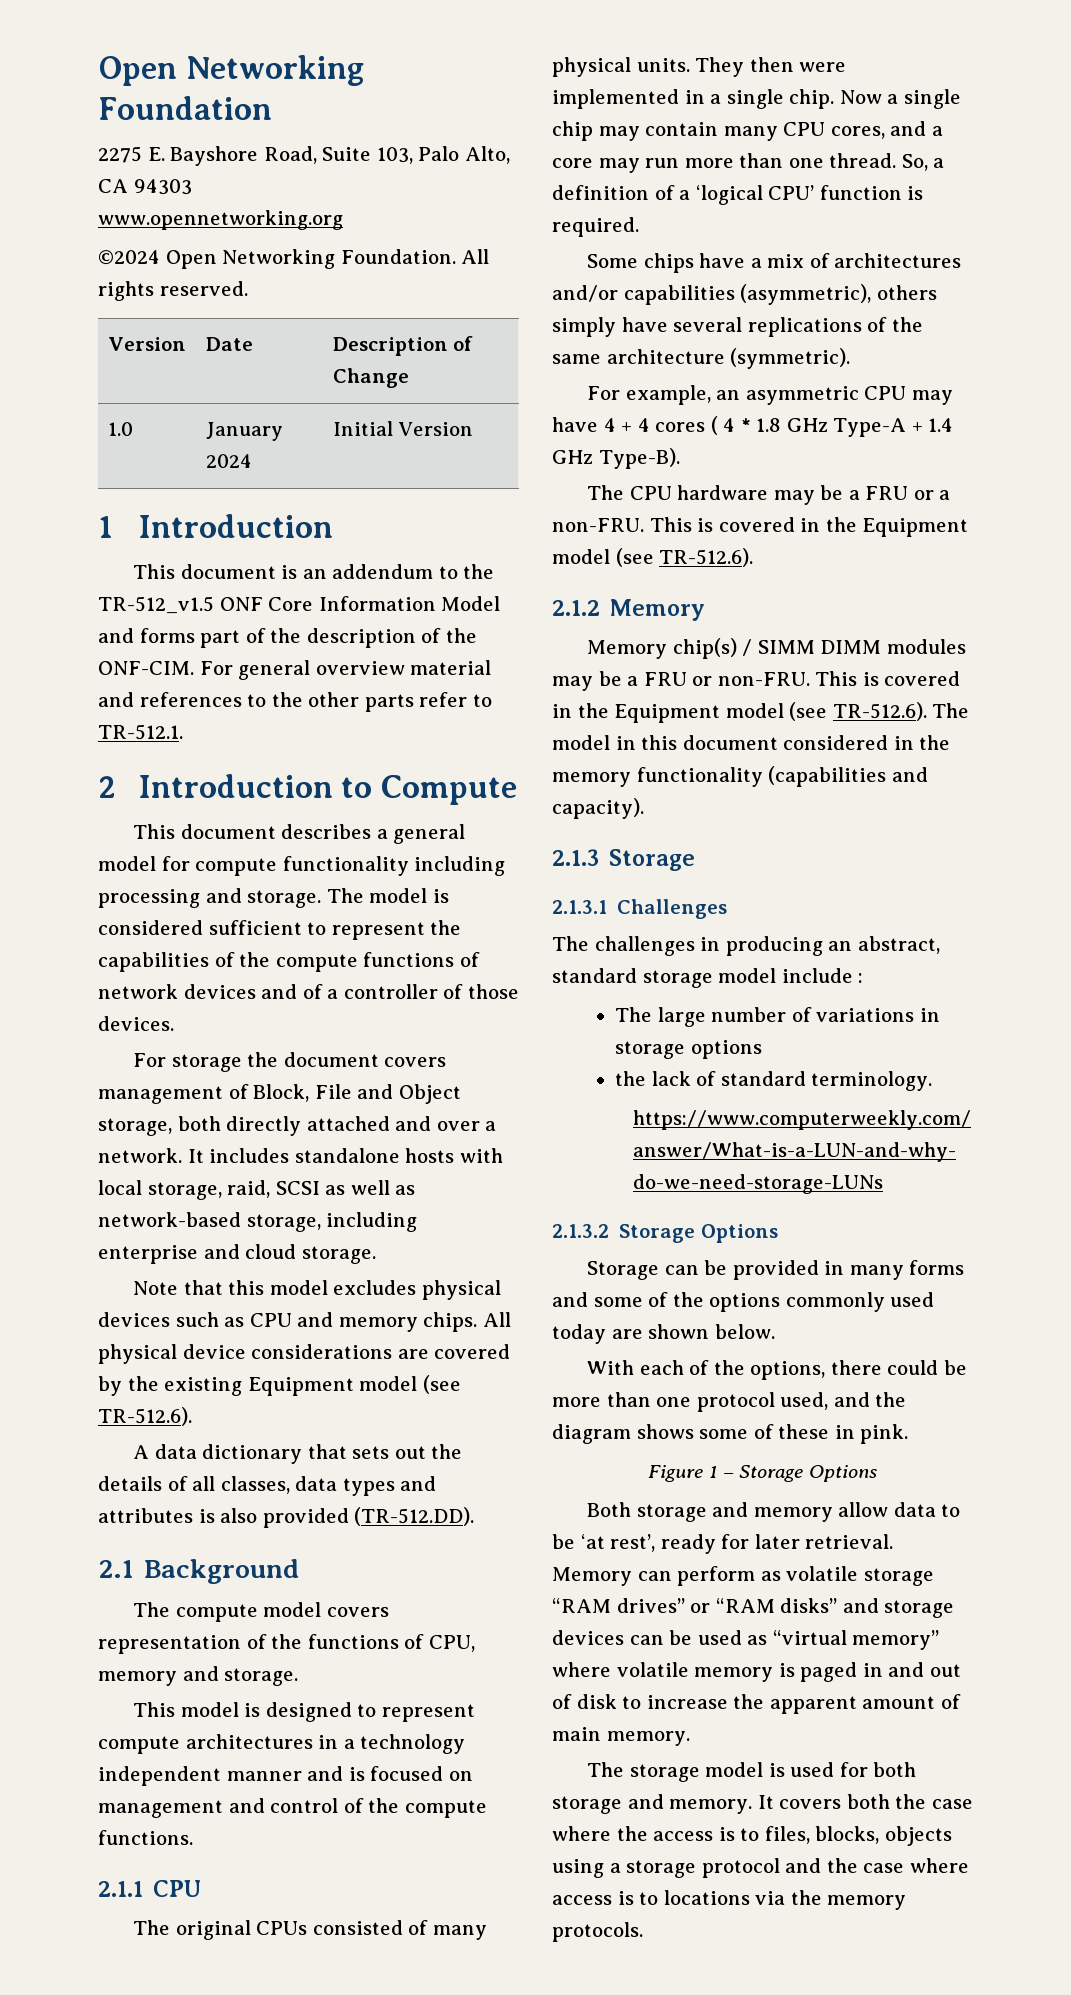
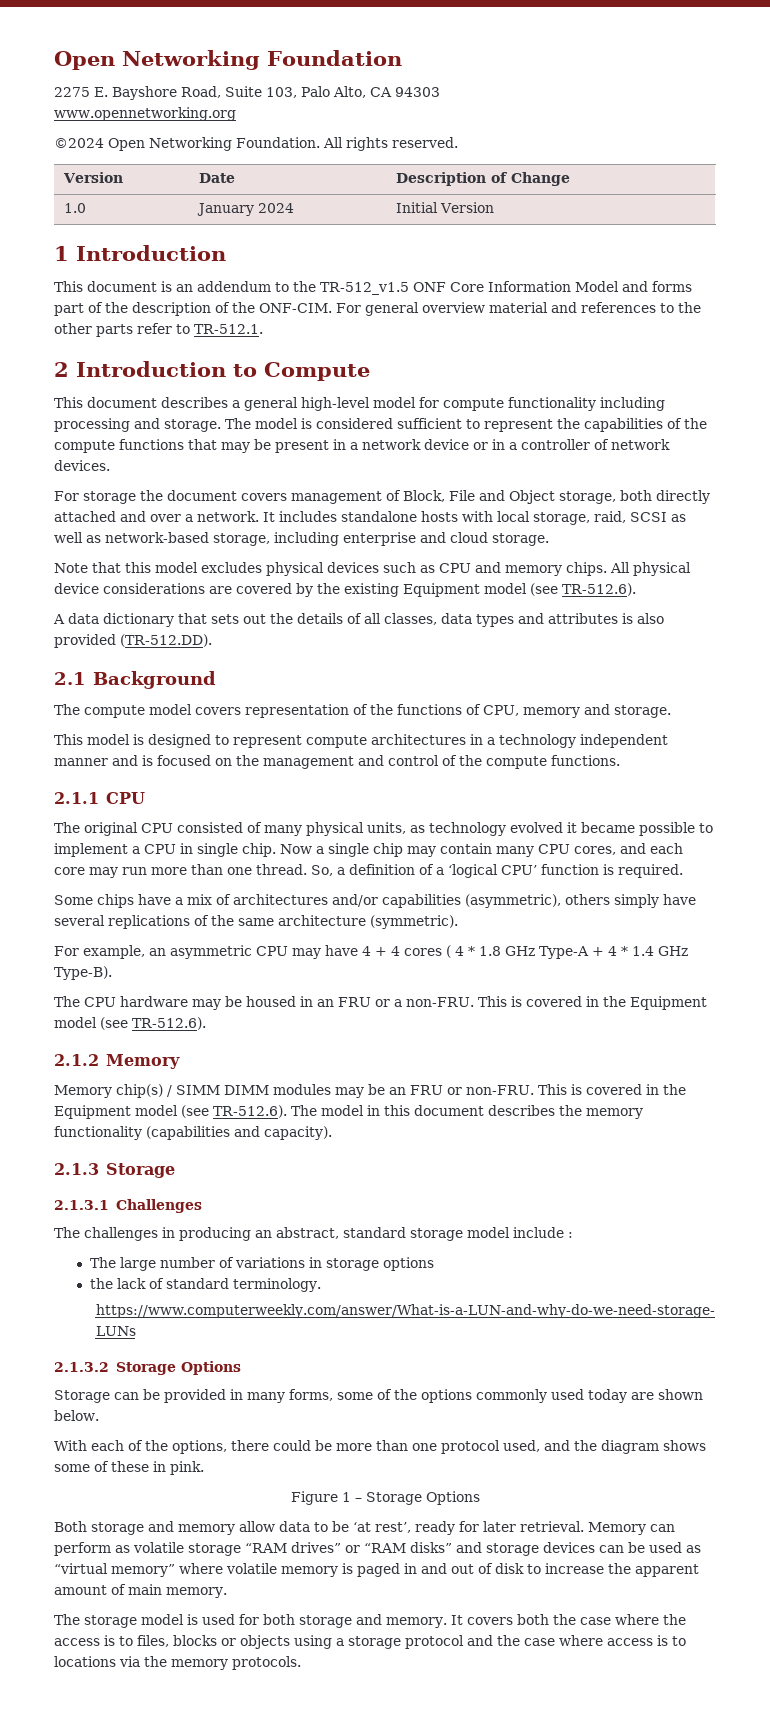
- This document describes a general model for compute functionality including processing and storage.
+ This document describes a general high-level model for compute functionality including processing and storage.
- The model is considered sufficient to represent the capabilities of the compute functions of network devices and of a controller of those devices.
+ The model is considered sufficient to represent the capabilities of the compute functions that may be present in a network device or in a controller of network devices.
- This model is designed to represent compute architectures in a technology independent manner and is focused on management and control of the compute functions.
+ This model is designed to represent compute architectures in a technology independent manner and is focused on the management and control of the compute functions.
- The original CPUs consisted of many physical units. They then were implemented in a single chip.
+ The original CPU consisted of many physical units, as technology evolved it became possible to implement a CPU in single chip.
- Now a single chip may contain many CPU cores, and a core may run more than one thread.
+ Now a single chip may contain many CPU cores, and each core may run more than one thread.
- For example, an asymmetric CPU may have 4 + 4 cores ( 4 * 1.8 GHz Type-A + 1.4 GHz Type-B).
+ For example, an asymmetric CPU may have 4 + 4 cores ( 4 * 1.8 GHz Type-A + 4 * 1.4 GHz Type-B).
- The CPU hardware may be a FRU or a non-FRU.
+ The CPU hardware may be housed in an FRU or a non-FRU.
- Memory chip(s) / SIMM DIMM modules may be a FRU or non-FRU.
+ Memory chip(s) / SIMM DIMM modules may be an FRU or non-FRU.
- This is covered in the Equipment model (see TR-512.6). The model in this document considered in the memory functionality (capabilities and capacity).
+ This is covered in the Equipment model (see TR-512.6). The model in this document describes the memory functionality (capabilities and capacity).
- Storage can be provided in many forms and some of the options commonly used today are shown below.
+ Storage can be provided in many forms, some of the options commonly used today are shown below.
- It covers both the case where the access is to files, blocks, objects using a storage protocol and the case where access is to locations via the memory protocols.
+ It covers both the case where the access is to files, blocks or objects using a storage protocol and the case where access is to locations via the memory protocols.

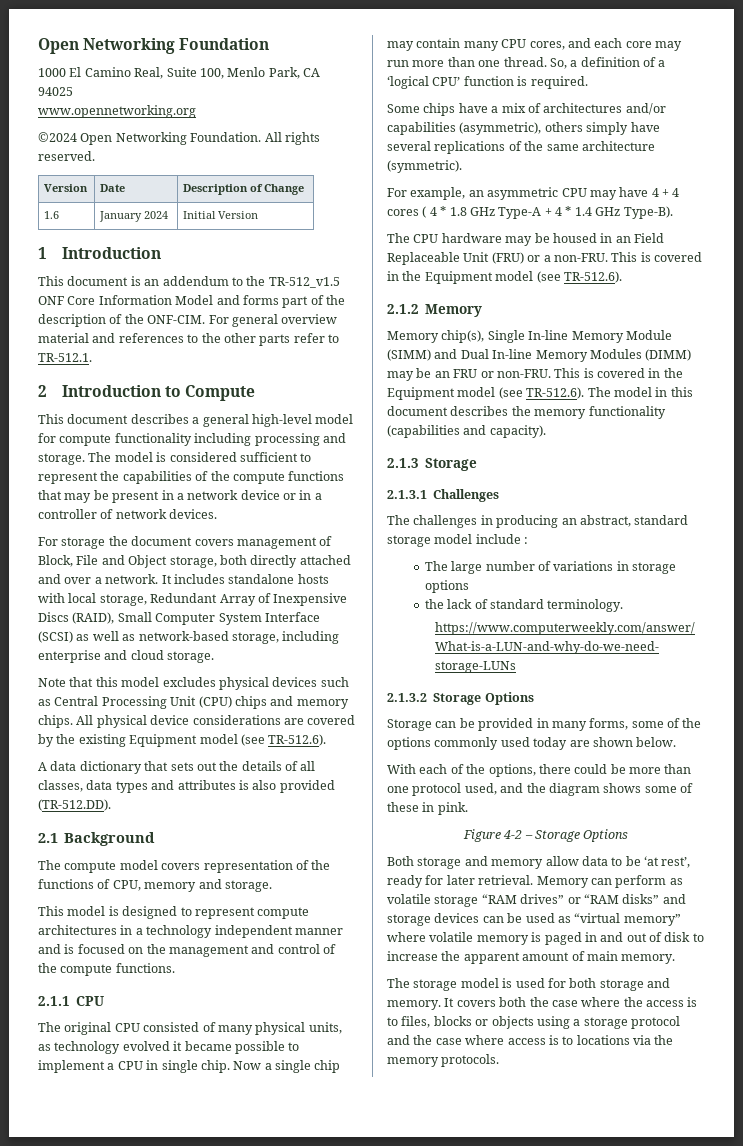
- 2275 E. Bayshore Road, Suite 103, Palo Alto, CA 94303
+ 1000 El Camino Real, Suite 100, Menlo Park, CA 94025
- 1.0 | January 2024 | Initial Version
+ 1.6 | January 2024 | Initial Version
- It includes standalone hosts with local storage, raid, SCSI as well as network-based storage, including enterprise and cloud storage.
+ It includes standalone hosts with local storage, Redundant Array of Inexpensive Discs (RAID), Small Computer System Interface (SCSI) as well as network-based storage, including enterprise and cloud storage.
- Note that this model excludes physical devices such as CPU and memory chips.
+ Note that this model excludes physical devices such as Central Processing Unit (CPU) chips and memory chips.
- The CPU hardware may be housed in an FRU or a non-FRU.
+ The CPU hardware may be housed in an Field Replaceable Unit (FRU) or a non-FRU.
- Memory chip(s) / SIMM DIMM modules may be an FRU or non-FRU.
+ Memory chip(s), Single In-line Memory Module (SIMM) and Dual In-line Memory Modules (DIMM) may be an FRU or non-FRU.
- Figure 1 – Storage Options
+ Figure 4-2 – Storage Options

